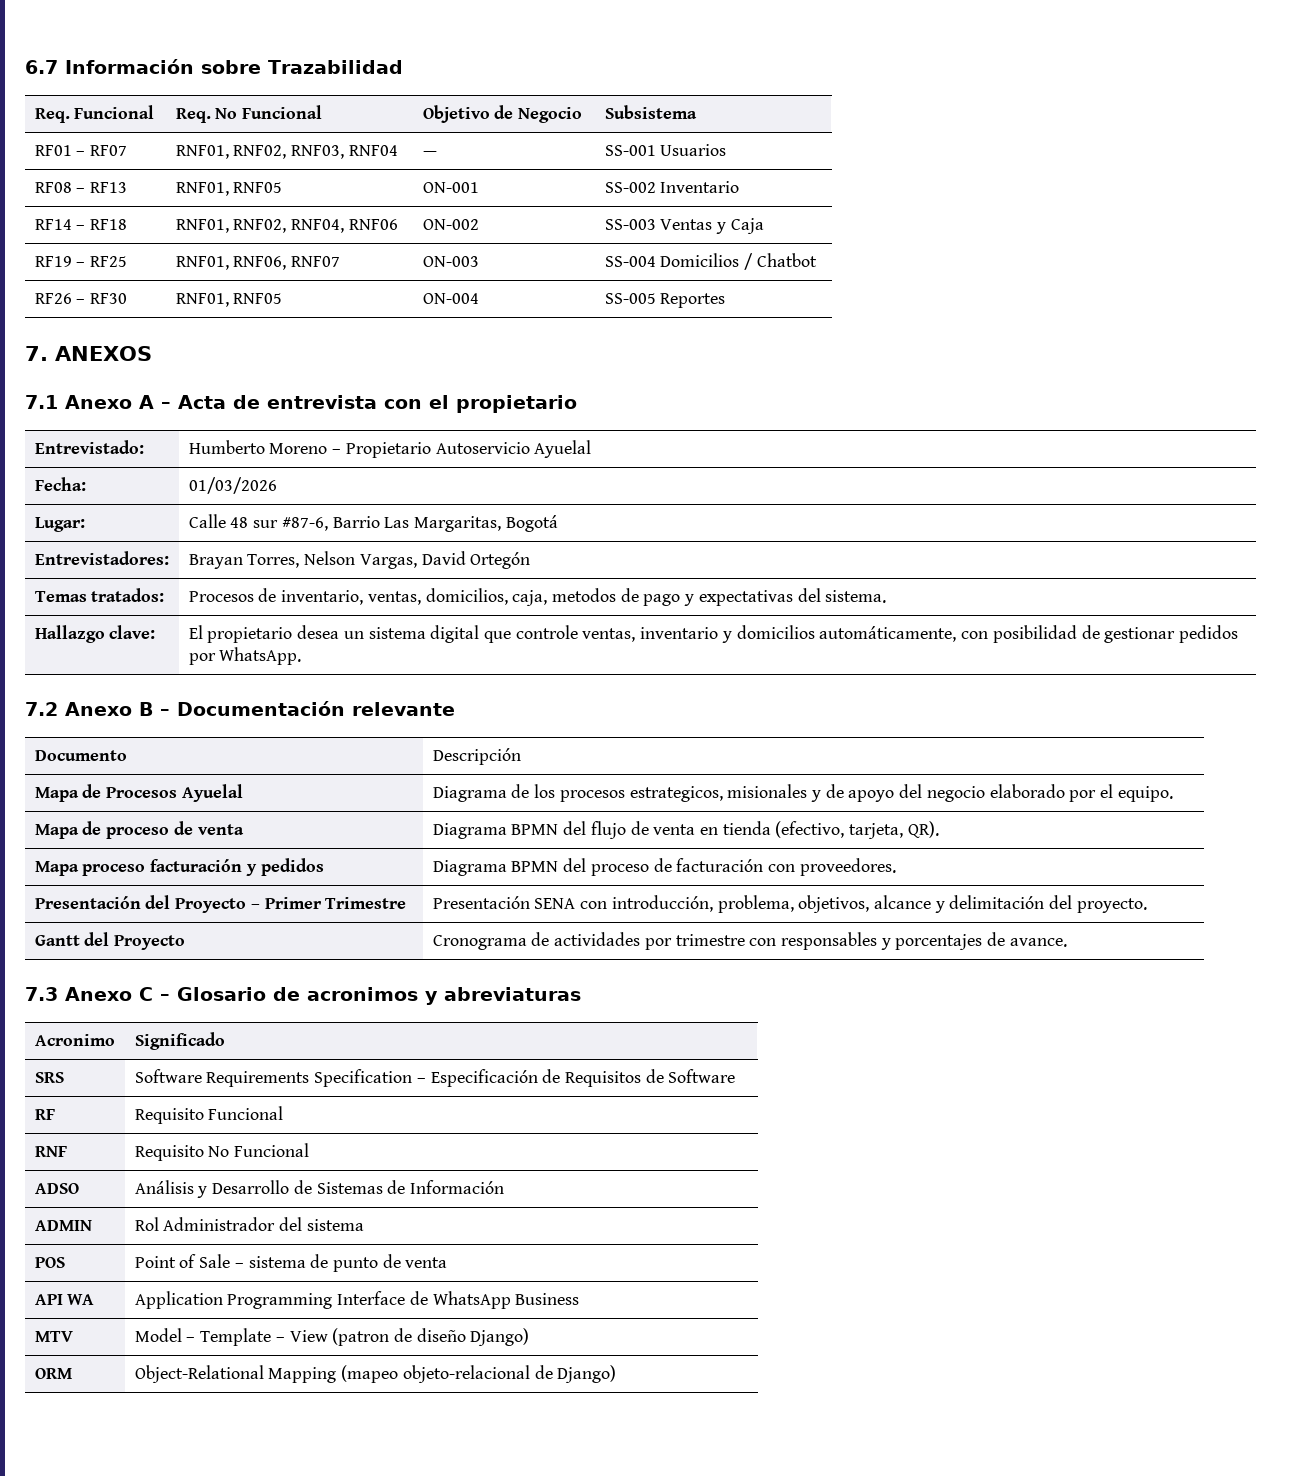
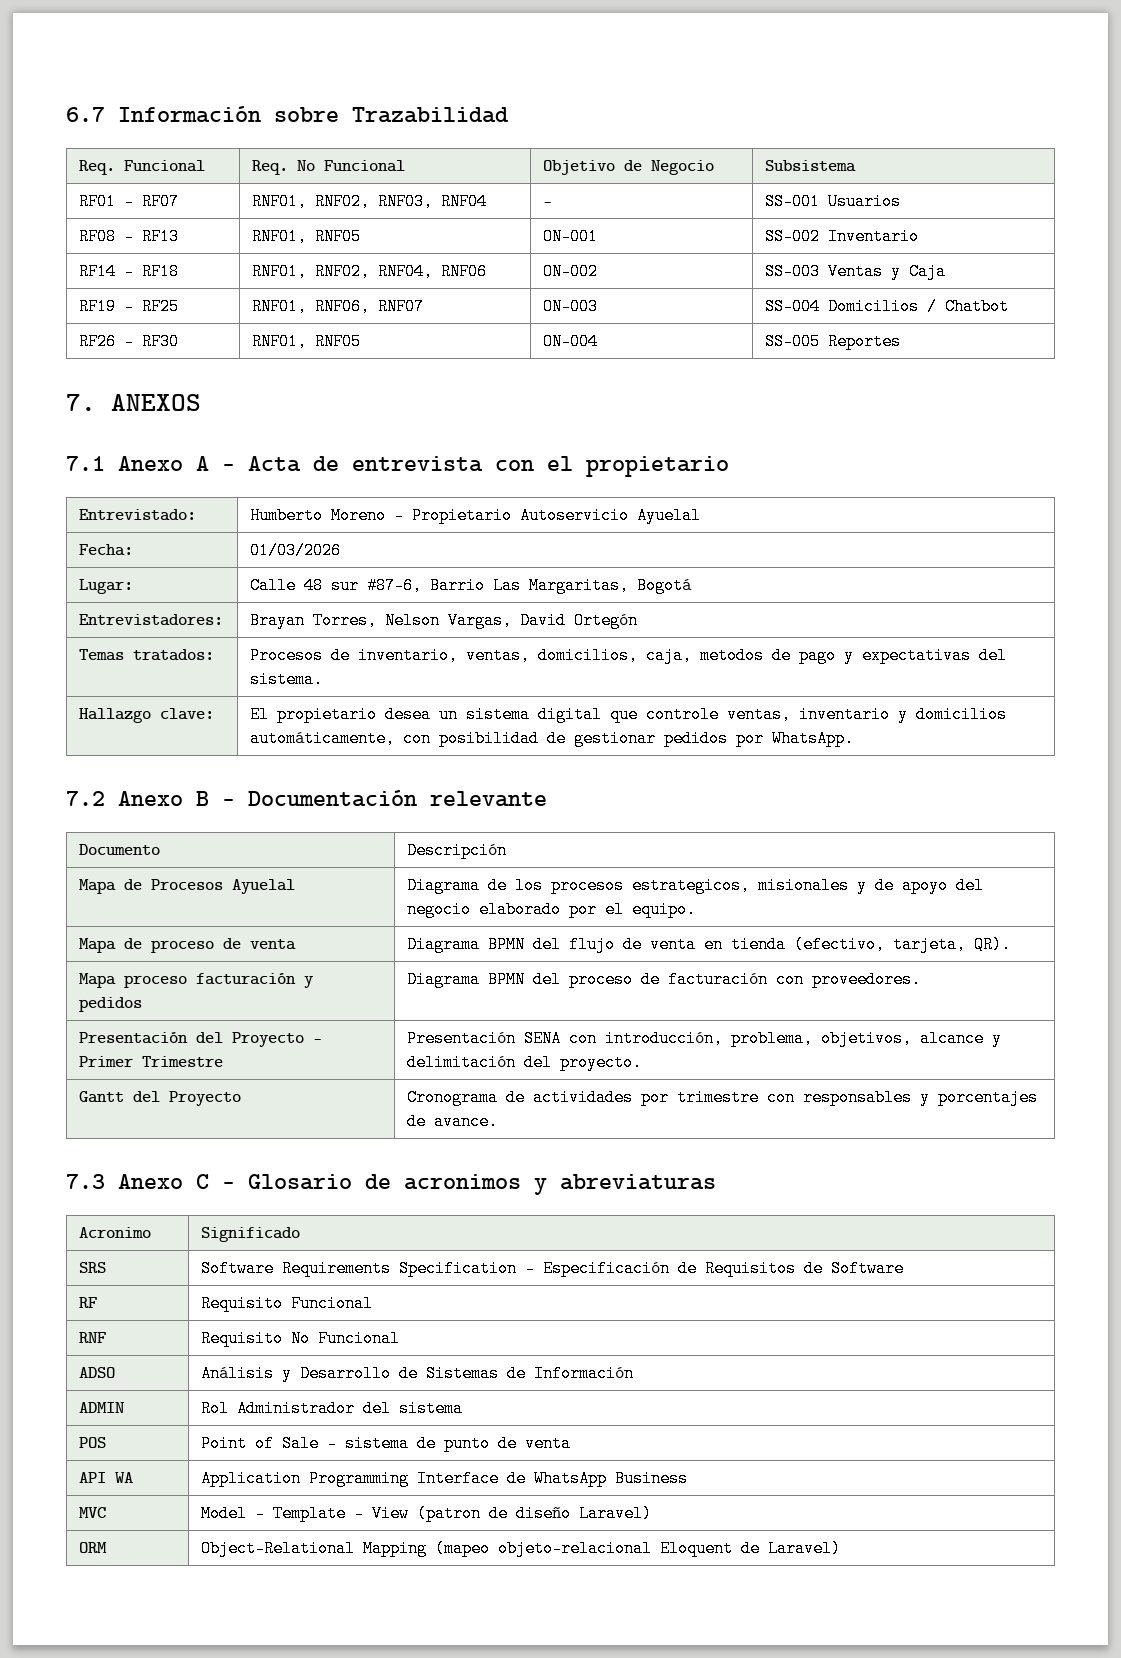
- MTV | Model – Template – View (patron de diseño Django)
+ MVC | Model – Template – View (patron de diseño Laravel)
- ORM | Object-Relational Mapping (mapeo objeto-relacional de Django)
+ ORM | Object-Relational Mapping (mapeo objeto-relacional Eloquent de Laravel)

